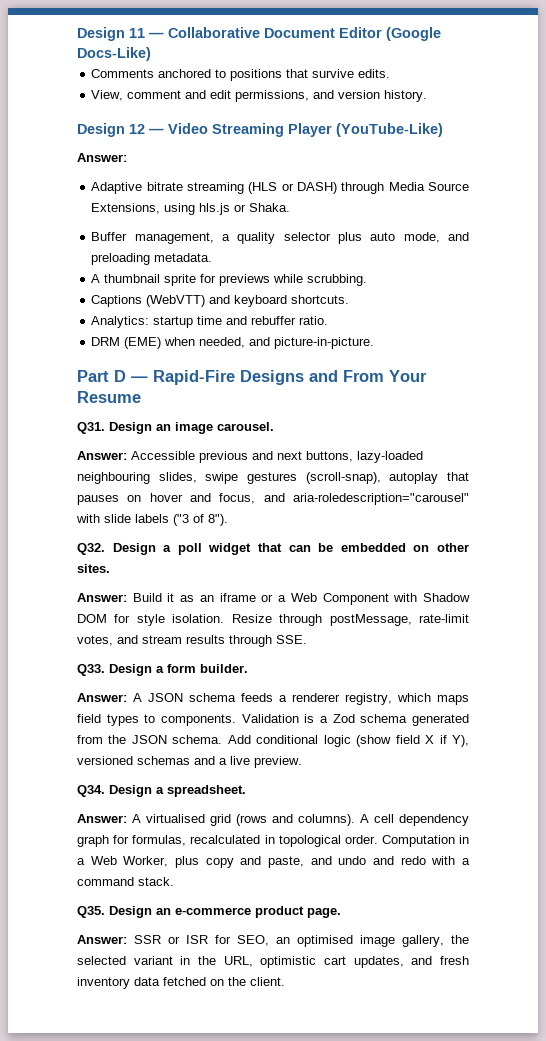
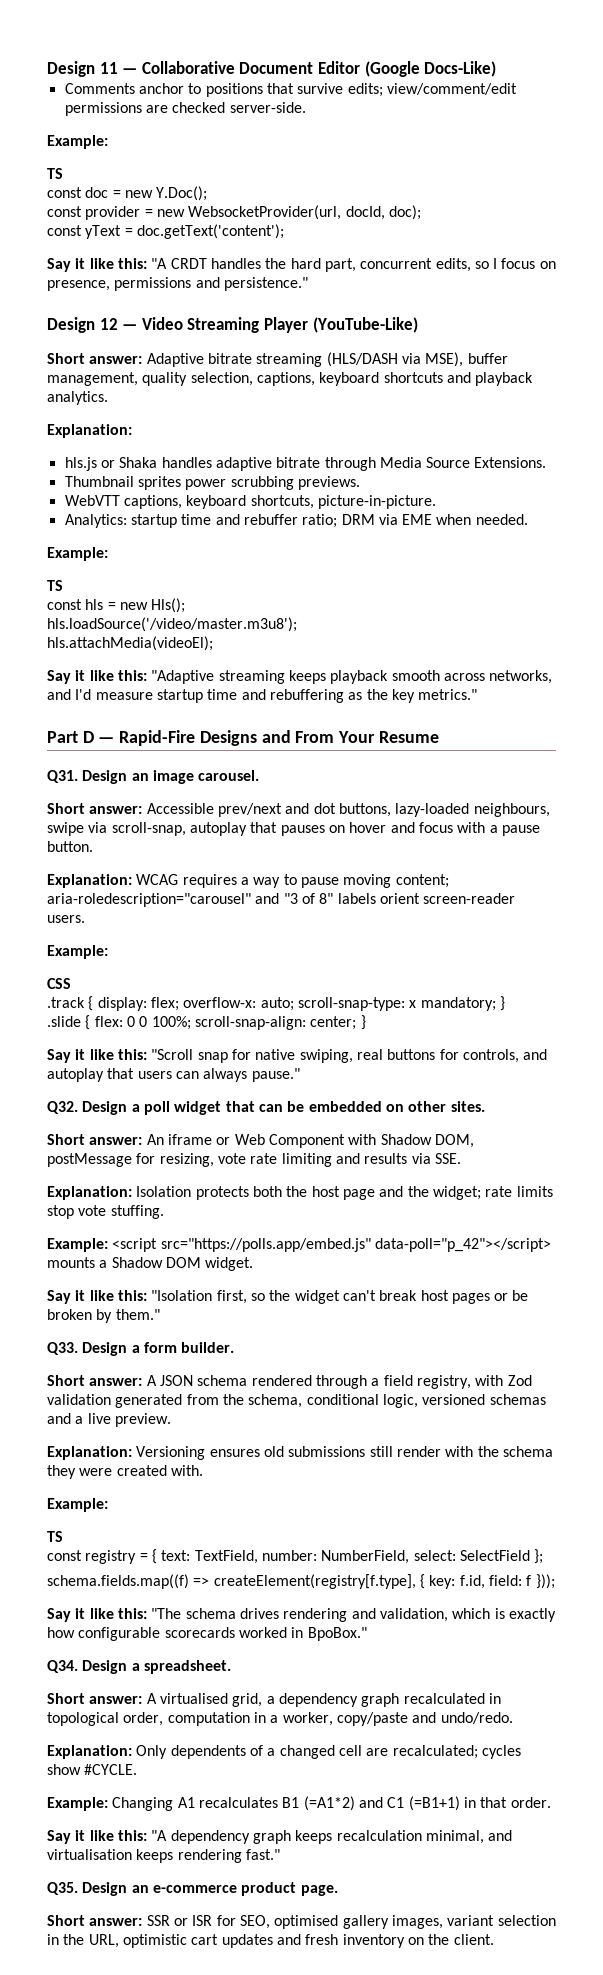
- Comments anchored to positions that survive edits.
- View, comment and edit permissions, and version history.
+ Comments anchor to positions that survive edits; view/comment/edit permissions are checked server-side.
+ Example:
+ TS
+ const doc = new Y.Doc();
+ const provider = new WebsocketProvider(url, docId, doc);
+ const yText = doc.getText('content');
+ Say it like this: "A CRDT handles the hard part, concurrent edits, so I focus on presence, permissions and persistence."
  Design 12 — Video Streaming Player (YouTube-Like)
- Answer:
- Adaptive bitrate streaming (HLS or DASH) through Media Source Extensions, using hls.js or Shaka.
- Buffer management, a quality selector plus auto mode, and preloading metadata.
- A thumbnail sprite for previews while scrubbing.
- Captions (WebVTT) and keyboard shortcuts.
+ Short answer: Adaptive bitrate streaming (HLS/DASH via MSE), buffer management, quality selection, captions, keyboard shortcuts and playback analytics.
+ Explanation:
+ hls.js or Shaka handles adaptive bitrate through Media Source Extensions.
+ Thumbnail sprites power scrubbing previews.
+ WebVTT captions, keyboard shortcuts, picture-in-picture.
- Analytics: startup time and rebuffer ratio.
- DRM (EME) when needed, and picture-in-picture.
+ Analytics: startup time and rebuffer ratio; DRM via EME when needed.
+ Example:
+ TS
+ const hls = new Hls();
+ hls.loadSource('/video/master.m3u8');
+ hls.attachMedia(videoEl);
+ Say it like this: "Adaptive streaming keeps playback smooth across networks, and I'd measure startup time and rebuffering as the key metrics."
- Answer: Accessible previous and next buttons, lazy-loaded neighbouring slides, swipe gestures (scroll-snap), autoplay that pauses on hover and focus, and aria-roledescription="carousel" with slide labels ("3 of 8").
+ Short answer: Accessible prev/next and dot buttons, lazy-loaded neighbours, swipe via scroll-snap, autoplay that pauses on hover and focus with a pause button.
+ Explanation: WCAG requires a way to pause moving content; aria-roledescription="carousel" and "3 of 8" labels orient screen-reader users.
+ Example:
+ CSS
+ .track { display: flex; overflow-x: auto; scroll-snap-type: x mandatory; }
+ .slide { flex: 0 0 100%; scroll-snap-align: center; }
+ Say it like this: "Scroll snap for native swiping, real buttons for controls, and autoplay that users can always pause."
- Answer: Build it as an iframe or a Web Component with Shadow DOM for style isolation. Resize through postMessage, rate-limit votes, and stream results through SSE.
+ Short answer: An iframe or Web Component with Shadow DOM, postMessage for resizing, vote rate limiting and results via SSE.
+ Explanation: Isolation protects both the host page and the widget; rate limits stop vote stuffing.
+ Example: <script src="https://polls.app/embed.js" data-poll="p_42"></script> mounts a Shadow DOM widget.
+ Say it like this: "Isolation first, so the widget can't break host pages or be broken by them."
- Answer: A JSON schema feeds a renderer registry, which maps field types to components. Validation is a Zod schema generated from the JSON schema. Add conditional logic (show field X if Y), versioned schemas and a live preview.
+ Short answer: A JSON schema rendered through a field registry, with Zod validation generated from the schema, conditional logic, versioned schemas and a live preview.
+ Explanation: Versioning ensures old submissions still render with the schema they were created with.
+ Example:
+ TS
+ const registry = { text: TextField, number: NumberField, select: SelectField };
+ schema.fields.map((f) => createElement(registry[f.type], { key: f.id, field: f }));
+ Say it like this: "The schema drives rendering and validation, which is exactly how configurable scorecards worked in BpoBox."
  Q34. Design a spreadsheet.
- Answer: A virtualised grid (rows and columns). A cell dependency graph for formulas, recalculated in topological order. Computation in a Web Worker, plus copy and paste, and undo and redo with a command stack.
+ Short answer: A virtualised grid, a dependency graph recalculated in topological order, computation in a worker, copy/paste and undo/redo.
+ Explanation: Only dependents of a changed cell are recalculated; cycles show #CYCLE.
+ Example: Changing A1 recalculates B1 (=A1*2) and C1 (=B1+1) in that order.
+ Say it like this: "A dependency graph keeps recalculation minimal, and virtualisation keeps rendering fast."
- Answer: SSR or ISR for SEO, an optimised image gallery, the selected variant in the URL, optimistic cart updates, and fresh inventory data fetched on the client.
+ Short answer: SSR or ISR for SEO, optimised gallery images, variant selection in the URL, optimistic cart updates and fresh inventory on the client.

